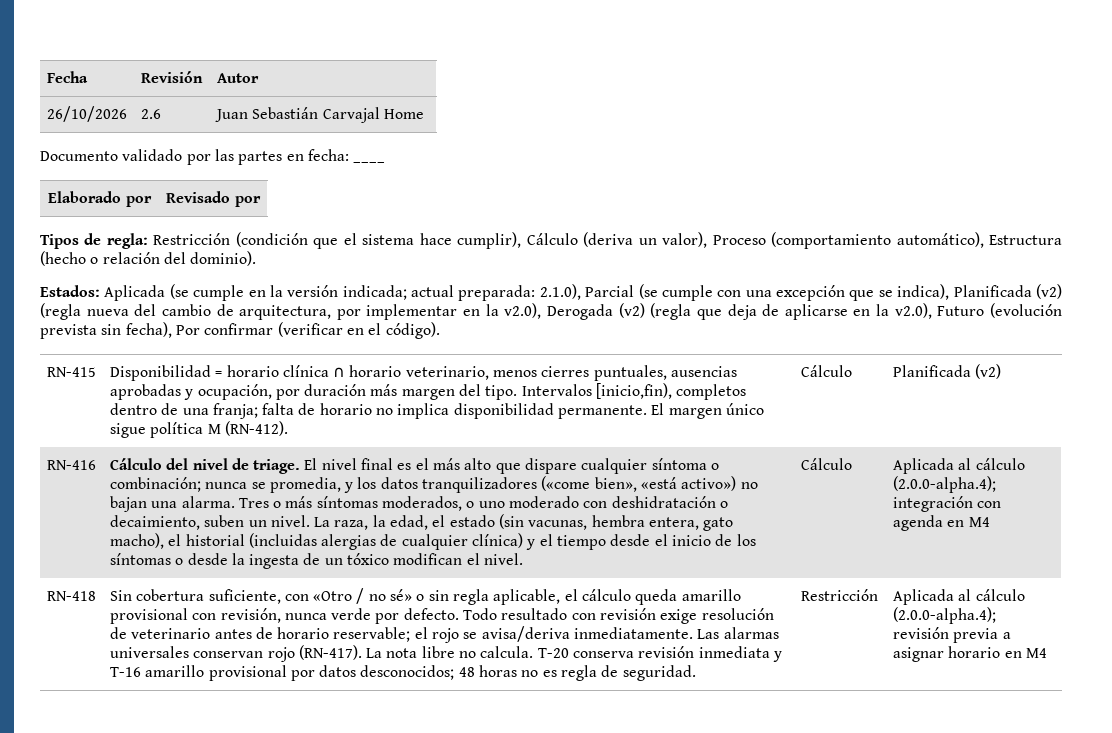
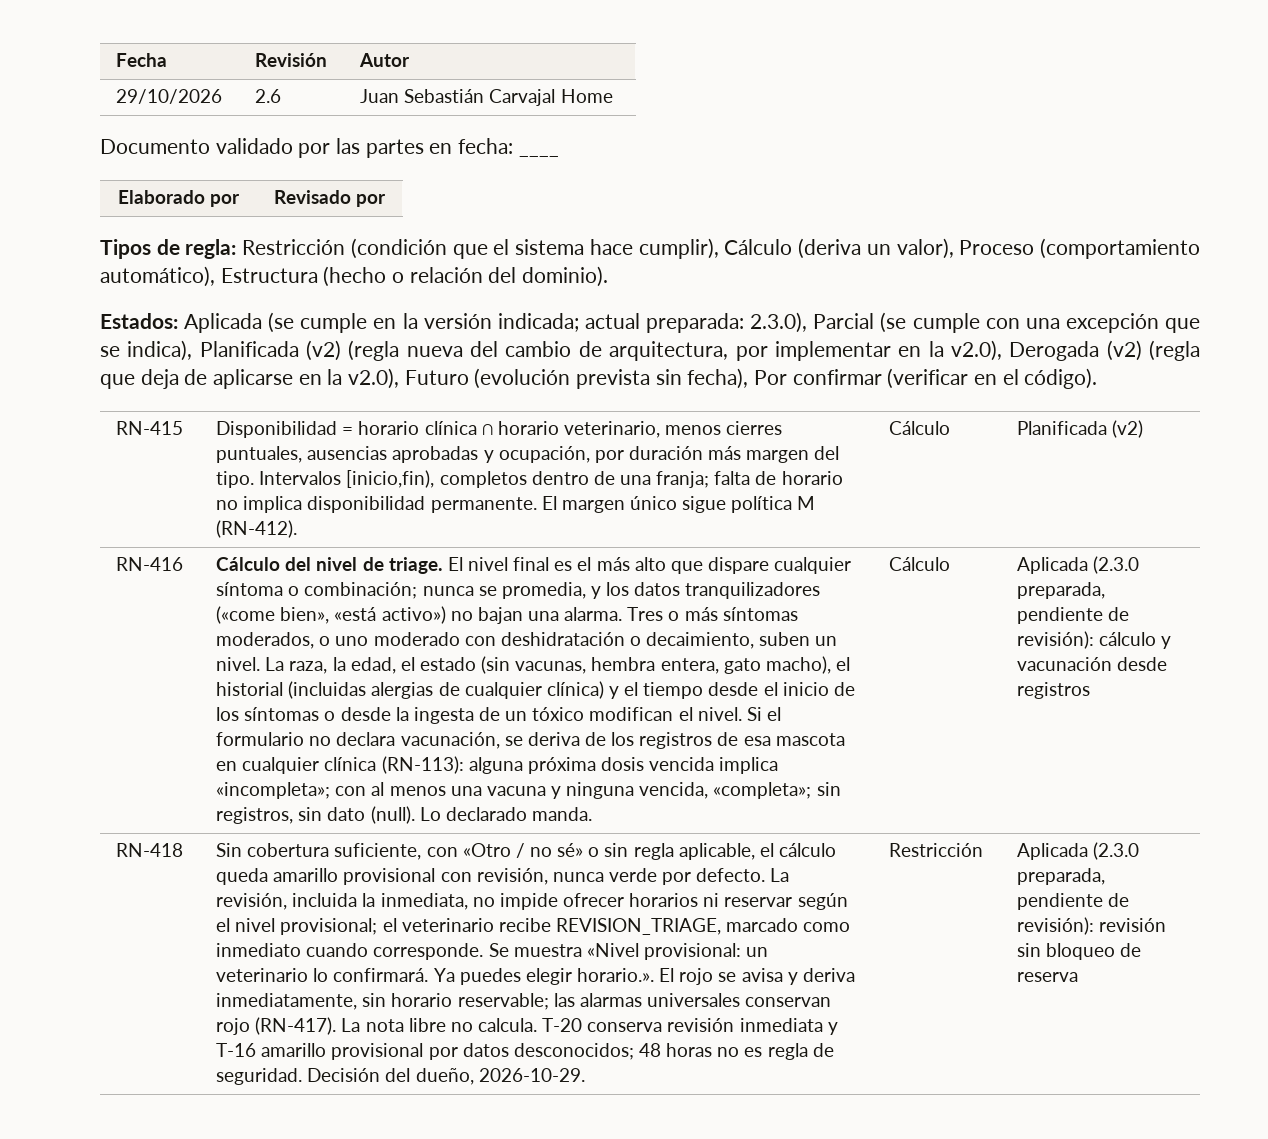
- 26/10/2026 | 2.6 | Juan Sebastián Carvajal Home
+ 29/10/2026 | 2.6 | Juan Sebastián Carvajal Home
- Estados: Aplicada (se cumple en la versión indicada; actual preparada: 2.1.0), Parcial (se cumple con una excepción que se indica), Planificada (v2) (regla nueva del cambio de arquitectura, por implementar en la v2.0), Derogada (v2) (regla que deja de aplicarse en la v2.0), Futuro (evolución prevista sin fecha), Por confirmar (verificar en el código).
+ Estados: Aplicada (se cumple en la versión indicada; actual preparada: 2.3.0), Parcial (se cumple con una excepción que se indica), Planificada (v2) (regla nueva del cambio de arquitectura, por implementar en la v2.0), Derogada (v2) (regla que deja de aplicarse en la v2.0), Futuro (evolución prevista sin fecha), Por confirmar (verificar en el código).
- La raza, la edad, el estado (sin vacunas, hembra entera, gato macho), el historial (incluidas alergias de cualquier clínica) y el tiempo desde el inicio de los síntomas o desde la ingesta de un tóxico modifican el nivel. | Cálculo | Aplicada al cálculo (2.0.0-alpha.4); integración con agenda en M4
+ La raza, la edad, el estado (sin vacunas, hembra entera, gato macho), el historial (incluidas alergias de cualquier clínica) y el tiempo desde el inicio de los síntomas o desde la ingesta de un tóxico modifican el nivel. Si el formulario no declara vacunación, se deriva de los registros de esa mascota en cualquier clínica (RN-113): alguna próxima dosis vencida implica «incompleta»; con al menos una vacuna y ninguna vencida, «completa»; sin registros, sin dato (null). Lo declarado manda. | Cálculo | Aplicada (2.3.0 preparada, pendiente de revisión): cálculo y vacunación desde registros
- Todo resultado con revisión exige resolución de veterinario antes de horario reservable; el rojo se avisa/deriva inmediatamente. Las alarmas universales conservan rojo (RN-417).
+ La revisión, incluida la inmediata, no impide ofrecer horarios ni reservar según el nivel provisional; el veterinario recibe REVISION_TRIAGE, marcado como inmediato cuando corresponde. Se muestra «Nivel provisional: un veterinario lo confirmará. Ya puedes elegir horario.». El rojo se avisa y deriva inmediatamente, sin horario reservable; las alarmas universales conservan rojo (RN-417).
- T-20 conserva revisión inmediata y T-16 amarillo provisional por datos desconocidos; 48 horas no es regla de seguridad. | Restricción | Aplicada al cálculo (2.0.0-alpha.4); revisión previa a asignar horario en M4
+ T-20 conserva revisión inmediata y T-16 amarillo provisional por datos desconocidos; 48 horas no es regla de seguridad. Decisión del dueño, 2026-10-29. | Restricción | Aplicada (2.3.0 preparada, pendiente de revisión): revisión sin bloqueo de reserva

